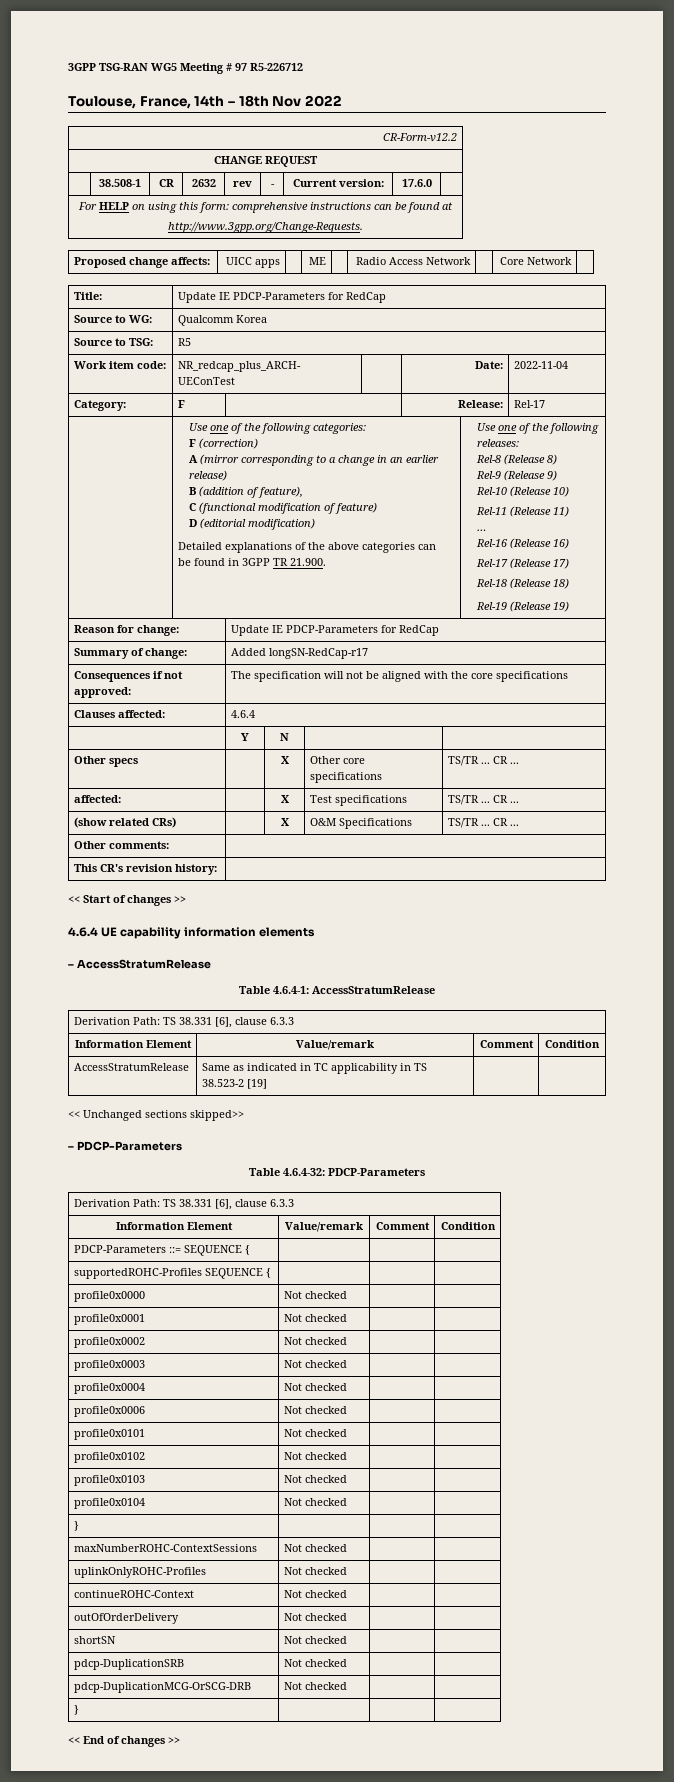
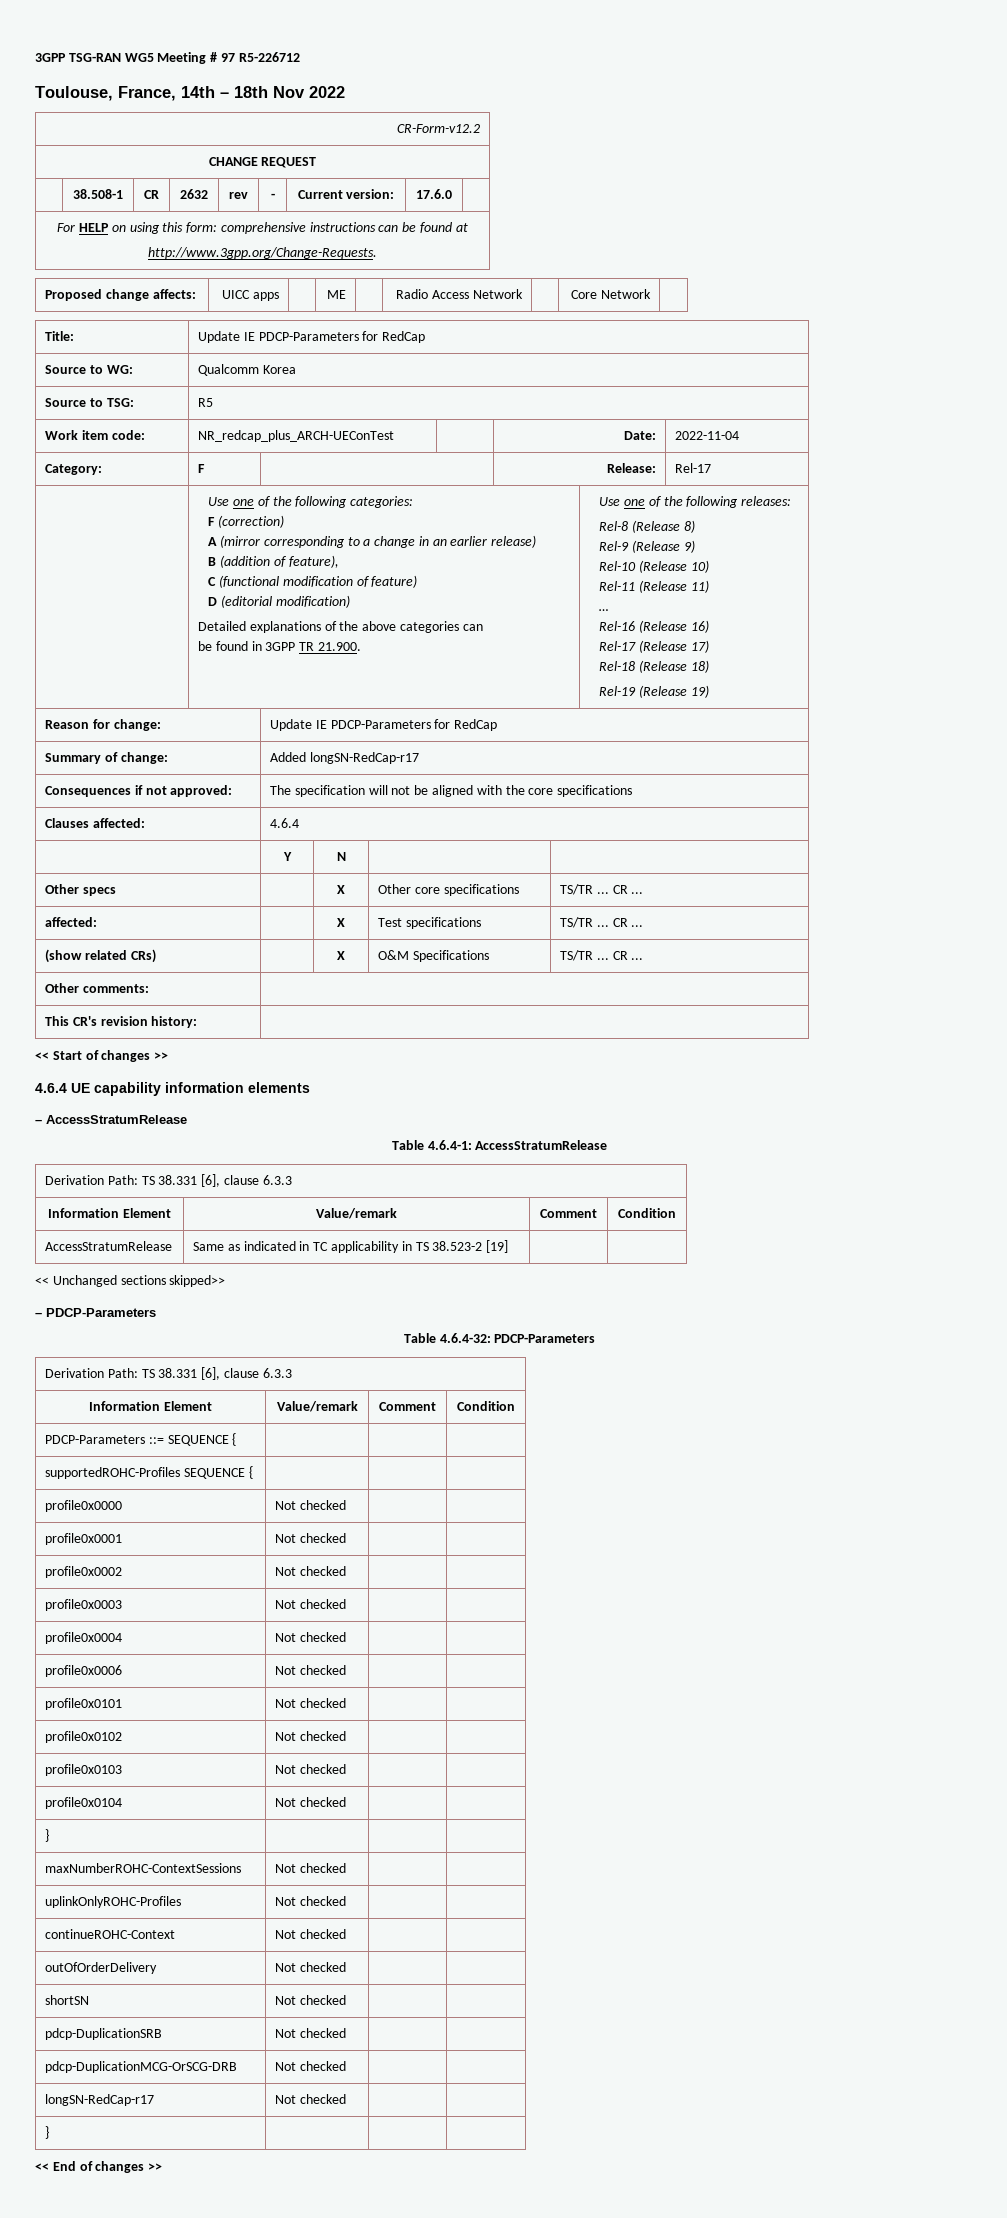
+ longSN-RedCap-r17 | Not checked | |

